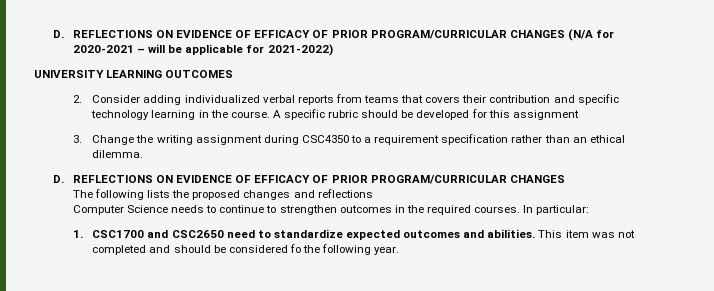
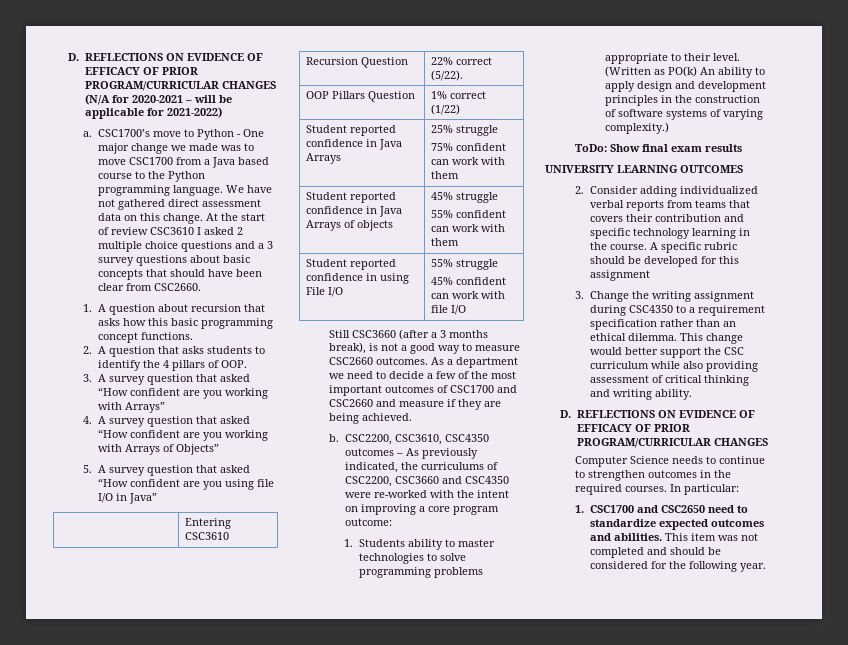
+ a. CSC1700’s move to Python - One major change we made was to move CSC1700 from a Java based course to the Python programming language. We have not gathered direct assessment data on this change. At the start of review CSC3610 I asked 2 multiple choice questions and a 3 survey questions about basic concepts that should have been clear from CSC2660.
+ 1. A question about recursion that asks how this basic programming concept functions.
+ 2. A question that asks students to identify the 4 pillars of OOP.
+ 3. A survey question that asked “How confident are you working with Arrays”
+ 4. A survey question that asked “How confident are you working with Arrays of Objects”
+ 5. A survey question that asked “How confident are you using file I/O in Java”
+ | Entering CSC3610
+ Recursion Question | 22% correct (5/22).
+ OOP Pillars Question | 1% correct (1/22)
+ Student reported confidence in Java Arrays | 25% struggle
+ 75% confident can work with them
+ Student reported confidence in Java Arrays of objects | 45% struggle
+ 55% confident can work with them
+ Student reported confidence in using File I/O | 55% struggle
+ 45% confident can work with file I/O
+ Still CSC3660 (after a 3 months break), is not a good way to measure CSC2660 outcomes. As a department we need to decide a few of the most important outcomes of CSC1700 and CSC2660 and measure if they are being achieved.
+ b. CSC2200, CSC3610, CSC4350 outcomes – As previously indicated, the curriculums of CSC2200, CSC3660 and CSC4350 were re-worked with the intent on improving a core program outcome:
+ 1. Students ability to master technologies to solve programming problems appropriate to their level. (Written as PO(k) An ability to apply design and development principles in the construction of software systems of varying complexity.)
+ ToDo: Show final exam results
+ This change would better support the CSC curriculum while also providing assessment of critical thinking and writing ability.
- The following lists the proposed changes and reflections
- This item was not completed and should be considered fo the following year.
+ This item was not completed and should be considered for the following year.

